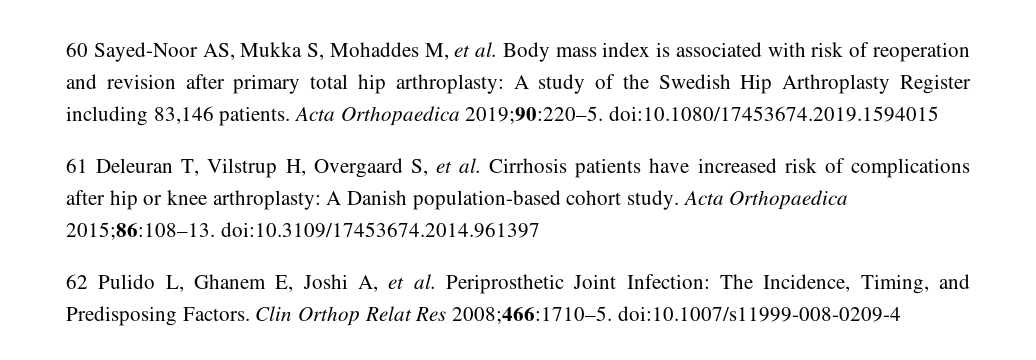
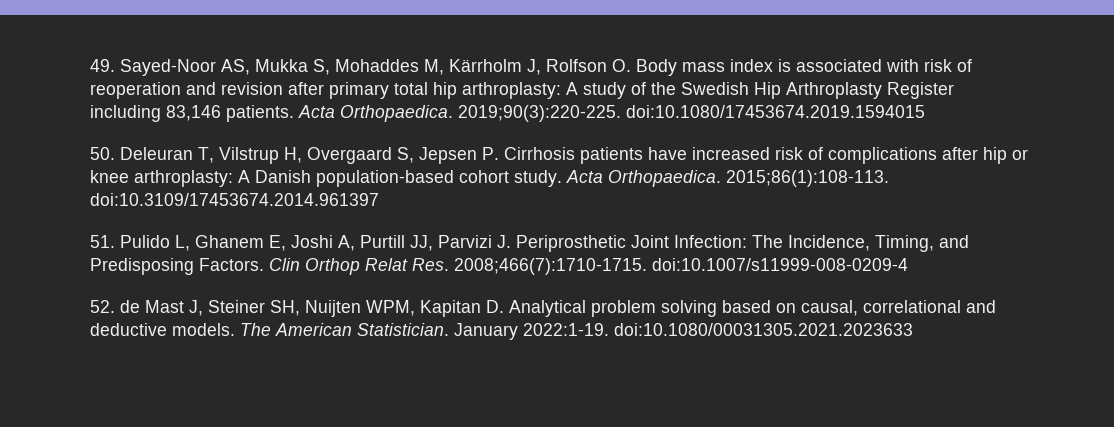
- 60 Sayed-Noor AS, Mukka S, Mohaddes M, et al. Body mass index is associated with risk of reoperation and revision after primary total hip arthroplasty: A study of the Swedish Hip Arthroplasty Register including 83,146 patients.
+ 49. Sayed-Noor AS, Mukka S, Mohaddes M, Kärrholm J, Rolfson O. Body mass index is associated with risk of reoperation and revision after primary total hip arthroplasty: A study of the Swedish Hip Arthroplasty Register including 83,146 patients.
- Acta Orthopaedica 2019;90:220–5. doi:10.1080/17453674.2019.1594015
+ Acta Orthopaedica. 2019;90(3):220-225. doi:10.1080/17453674.2019.1594015
- 61 Deleuran T, Vilstrup H, Overgaard S, et al. Cirrhosis patients have increased risk of complications after hip or knee arthroplasty: A Danish population-based cohort study.
+ 50. Deleuran T, Vilstrup H, Overgaard S, Jepsen P. Cirrhosis patients have increased risk of complications after hip or knee arthroplasty: A Danish population-based cohort study.
- Acta Orthopaedica 2015;86:108–13. doi:10.3109/17453674.2014.961397
+ Acta Orthopaedica. 2015;86(1):108-113. doi:10.3109/17453674.2014.961397
- 62 Pulido L, Ghanem E, Joshi A, et al. Periprosthetic Joint Infection: The Incidence, Timing, and Predisposing Factors.
+ 51. Pulido L, Ghanem E, Joshi A, Purtill JJ, Parvizi J. Periprosthetic Joint Infection: The Incidence, Timing, and Predisposing Factors.
- Clin Orthop Relat Res 2008;466:1710–5. doi:10.1007/s11999-008-0209-4
+ Clin Orthop Relat Res. 2008;466(7):1710-1715. doi:10.1007/s11999-008-0209-4
+ 52. de Mast J, Steiner SH, Nuijten WPM, Kapitan D. Analytical problem solving based on causal, correlational and deductive models. The American Statistician. January 2022:1-19. doi:10.1080/00031305.2021.2023633

